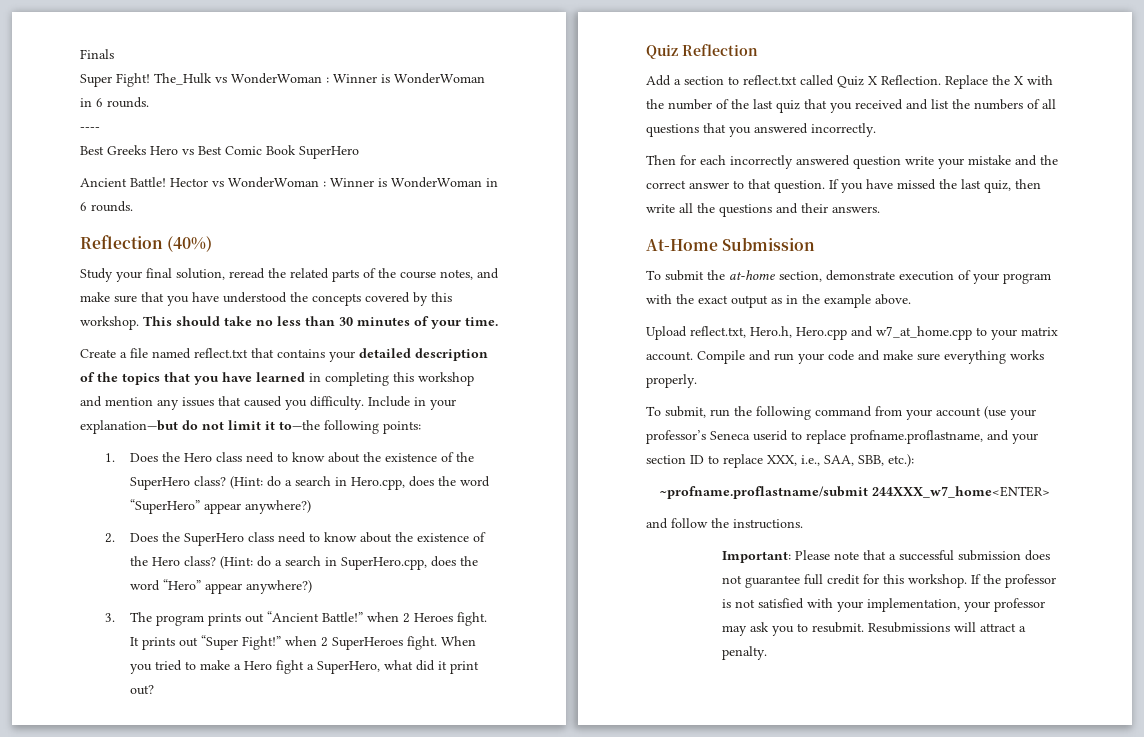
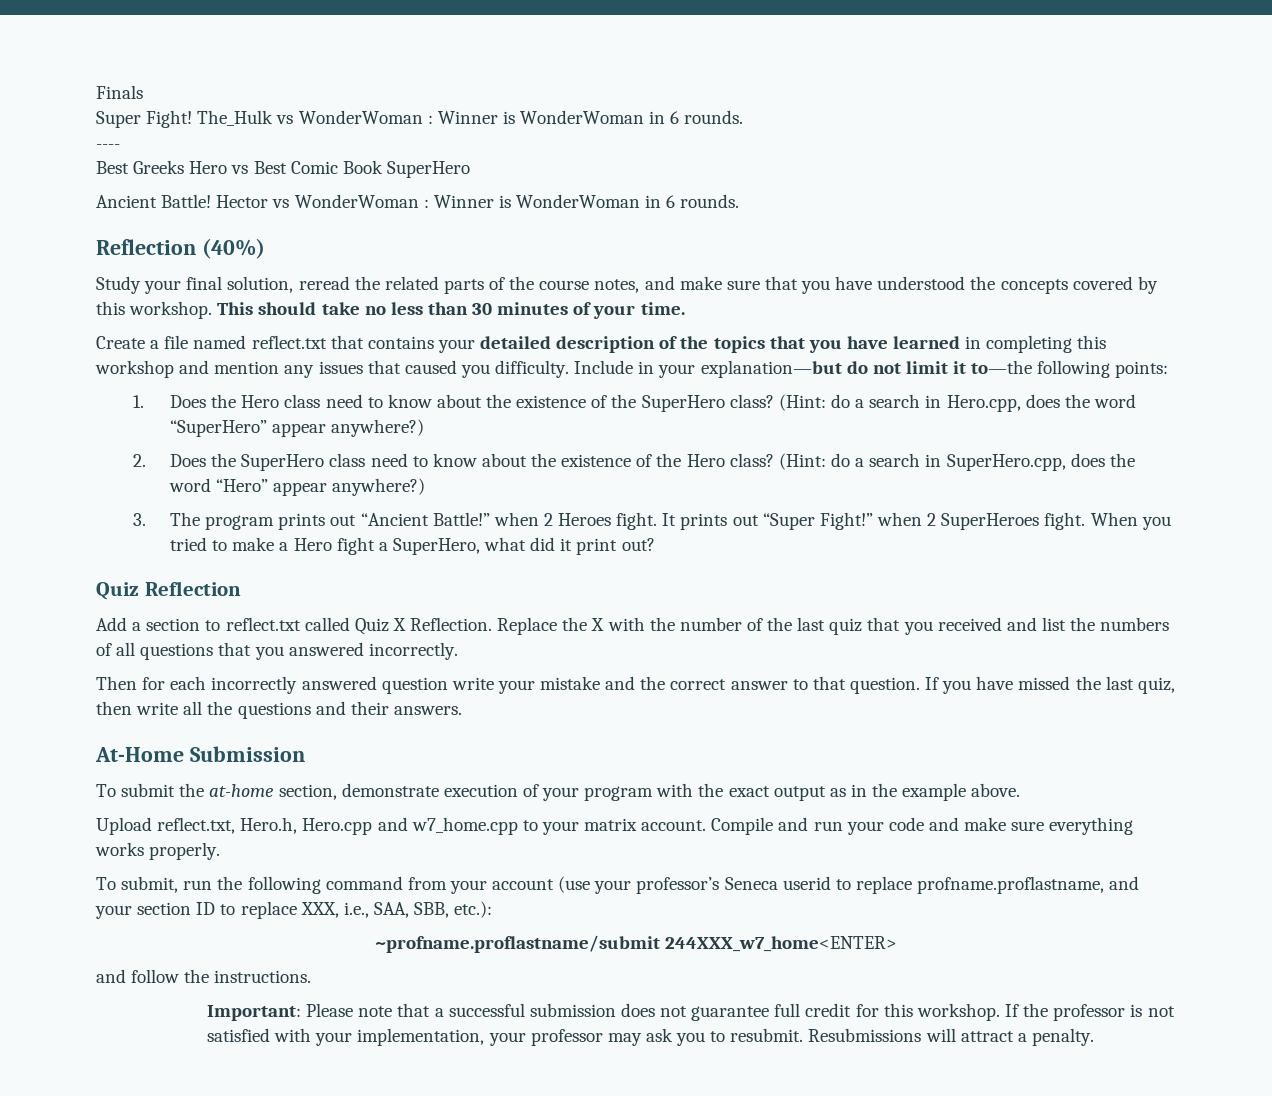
- Upload reflect.txt, Hero.h, Hero.cpp and w7_at_home.cpp to your matrix account.
+ Upload reflect.txt, Hero.h, Hero.cpp and w7_home.cpp to your matrix account.

